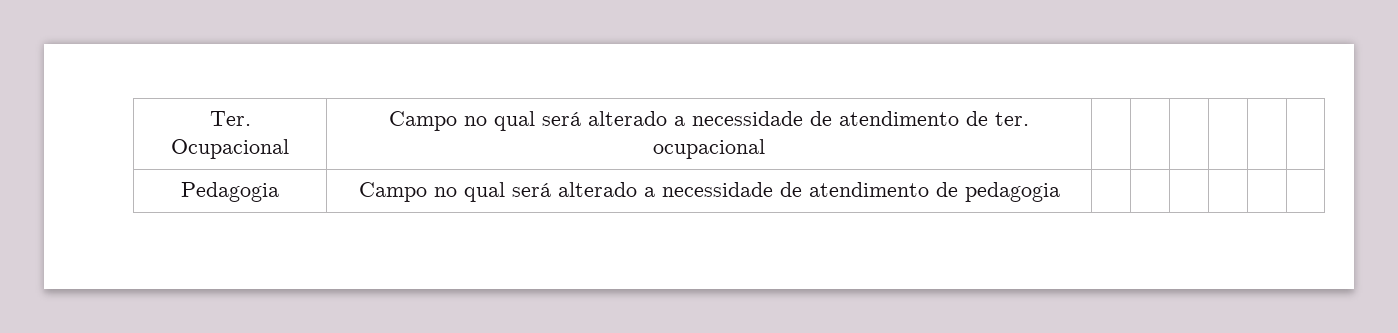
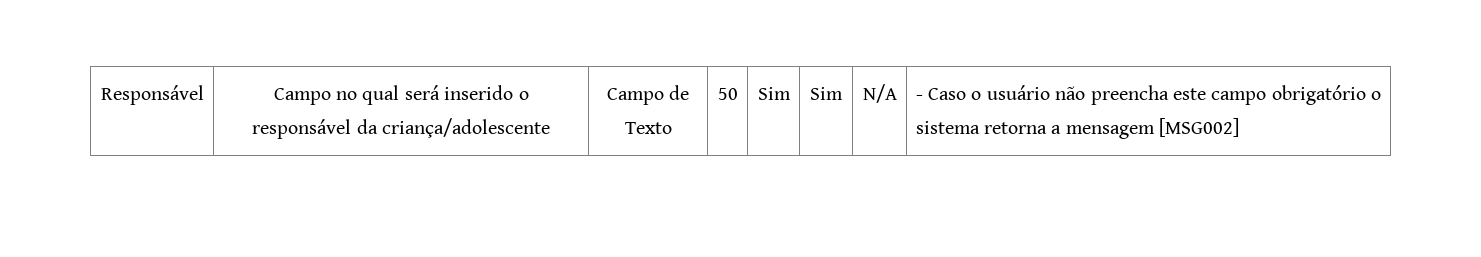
- Ter. Ocupacional | Campo no qual será alterado a necessidade de atendimento de ter. ocupacional | | | | | |
- Pedagogia | Campo no qual será alterado a necessidade de atendimento de pedagogia | | | | | |
+ Responsável | Campo no qual será inserido o responsável da criança/adolescente | Campo de Texto | 50 | Sim | Sim | N/A | - Caso o usuário não preencha este campo obrigatório o sistema retorna a mensagem [MSG002]

